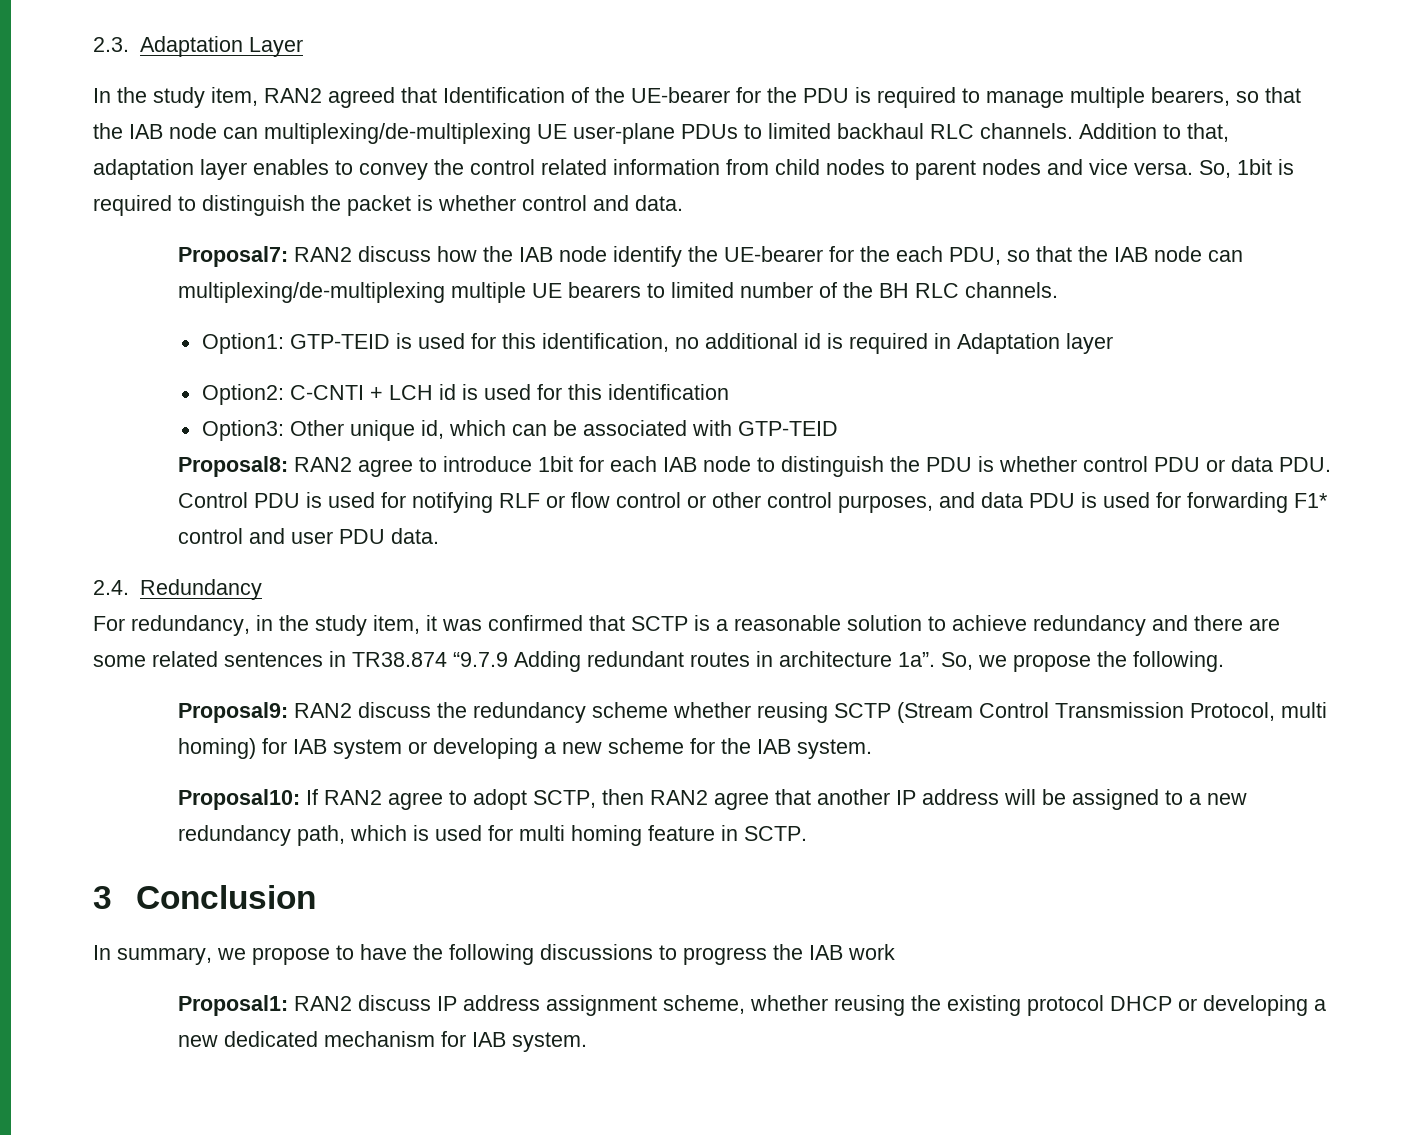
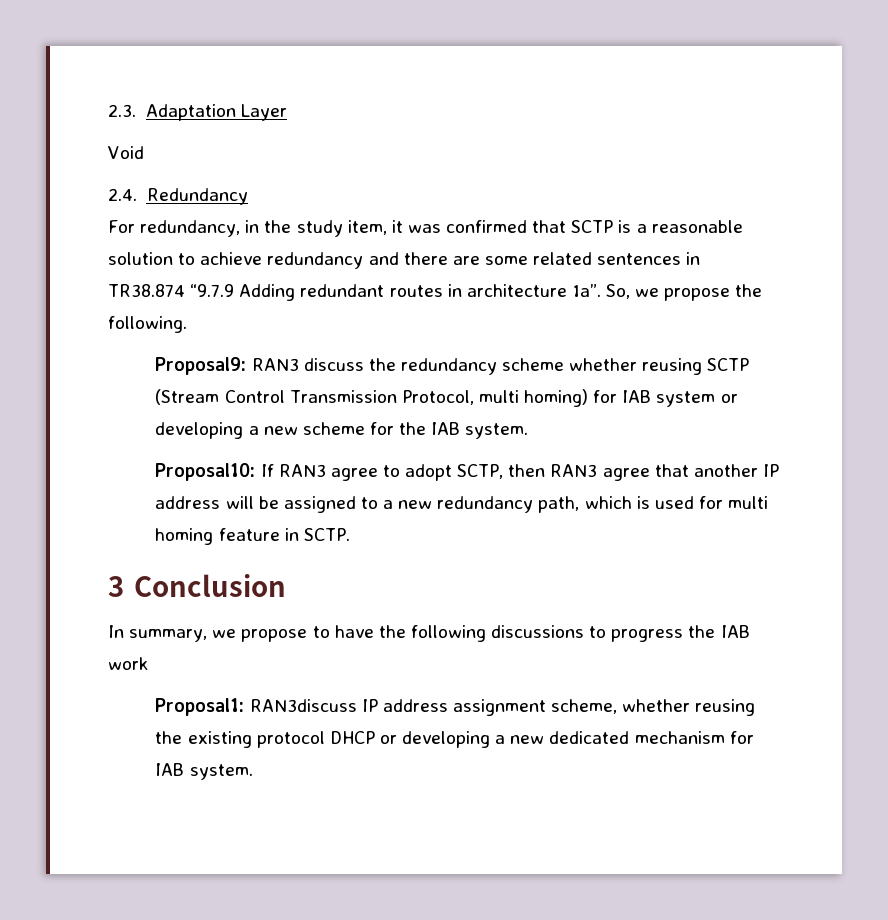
- In the study item, RAN2 agreed that Identification of the UE-bearer for the PDU is required to manage multiple bearers, so that the IAB node can multiplexing/de-multiplexing UE user-plane PDUs to limited backhaul RLC channels. Addition to that, adaptation layer enables to convey the control related information from child nodes to parent nodes and vice versa. So, 1bit is required to distinguish the packet is whether control and data.
- Proposal7: RAN2 discuss how the IAB node identify the UE-bearer for the each PDU, so that the IAB node can multiplexing/de-multiplexing multiple UE bearers to limited number of the BH RLC channels.
- Option1: GTP-TEID is used for this identification, no additional id is required in Adaptation layer
- Option2: C-CNTI + LCH id is used for this identification
- Option3: Other unique id, which can be associated with GTP-TEID
- Proposal8: RAN2 agree to introduce 1bit for each IAB node to distinguish the PDU is whether control PDU or data PDU. Control PDU is used for notifying RLF or flow control or other control purposes, and data PDU is used for forwarding F1* control and user PDU data.
+ Void
- Proposal9: RAN2 discuss the redundancy scheme whether reusing SCTP (Stream Control Transmission Protocol, multi homing) for IAB system or developing a new scheme for the IAB system.
+ Proposal9: RAN3 discuss the redundancy scheme whether reusing SCTP (Stream Control Transmission Protocol, multi homing) for IAB system or developing a new scheme for the IAB system.
- Proposal10: If RAN2 agree to adopt SCTP, then RAN2 agree that another IP address will be assigned to a new redundancy path, which is used for multi homing feature in SCTP.
+ Proposal10: If RAN3 agree to adopt SCTP, then RAN3 agree that another IP address will be assigned to a new redundancy path, which is used for multi homing feature in SCTP.
- Proposal1: RAN2 discuss IP address assignment scheme, whether reusing the existing protocol DHCP or developing a new dedicated mechanism for IAB system.
+ Proposal1: RAN3discuss IP address assignment scheme, whether reusing the existing protocol DHCP or developing a new dedicated mechanism for IAB system.

